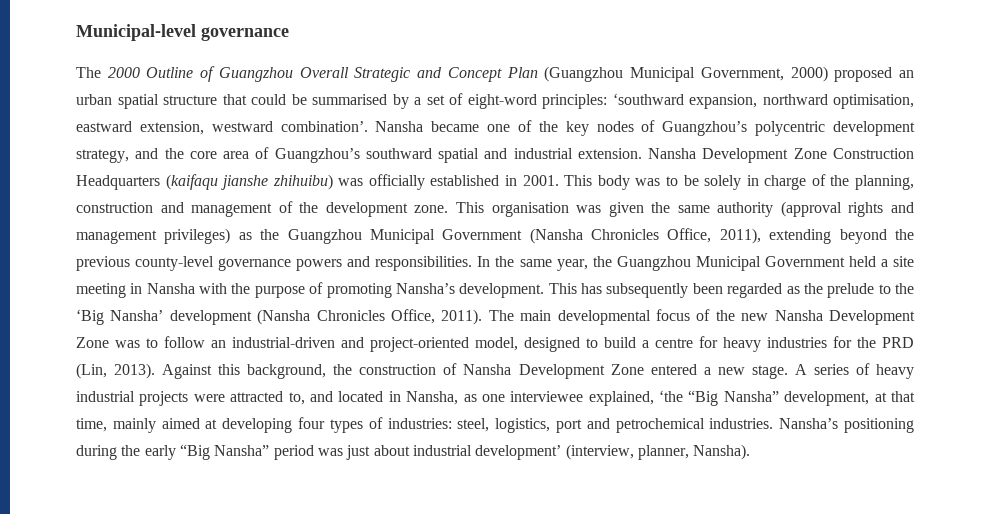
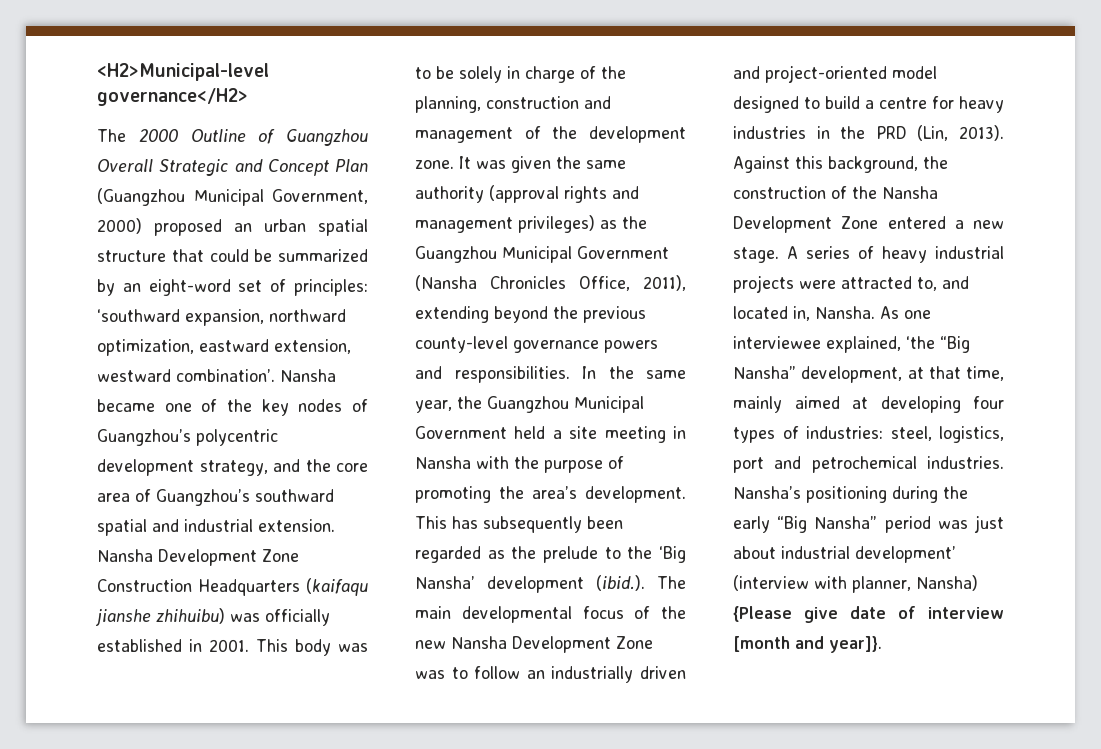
- Municipal-level governance
+ <H2>Municipal-level governance</H2>
- The 2000 Outline of Guangzhou Overall Strategic and Concept Plan (Guangzhou Municipal Government, 2000) proposed an urban spatial structure that could be summarised by a set of eight-word principles: ‘southward expansion, northward optimisation, eastward extension, westward combination’.
+ The 2000 Outline of Guangzhou Overall Strategic and Concept Plan (Guangzhou Municipal Government, 2000) proposed an urban spatial structure that could be summarized by an eight-word set of principles: ‘southward expansion, northward optimization, eastward extension, westward combination’.
- This organisation was given the same authority (approval rights and management privileges) as the Guangzhou Municipal Government (Nansha Chronicles Office, 2011), extending beyond the previous county-level governance powers and responsibilities.
+ It was given the same authority (approval rights and management privileges) as the Guangzhou Municipal Government (Nansha Chronicles Office, 2011), extending beyond the previous county-level governance powers and responsibilities.
- In the same year, the Guangzhou Municipal Government held a site meeting in Nansha with the purpose of promoting Nansha’s development.
+ In the same year, the Guangzhou Municipal Government held a site meeting in Nansha with the purpose of promoting the area’s development.
- This has subsequently been regarded as the prelude to the ‘Big Nansha’ development (Nansha Chronicles Office, 2011). The main developmental focus of the new Nansha Development Zone was to follow an industrial-driven and project-oriented model, designed to build a centre for heavy industries for the PRD (Lin, 2013).
+ This has subsequently been regarded as the prelude to the ‘Big Nansha’ development (ibid.). The main developmental focus of the new Nansha Development Zone was to follow an industrially driven and project-oriented model designed to build a centre for heavy industries in the PRD (Lin, 2013).
- Against this background, the construction of Nansha Development Zone entered a new stage.
+ Against this background, the construction of the Nansha Development Zone entered a new stage.
- A series of heavy industrial projects were attracted to, and located in Nansha, as one interviewee explained, ‘the “Big Nansha” development, at that time, mainly aimed at developing four types of industries: steel, logistics, port and petrochemical industries.
+ A series of heavy industrial projects were attracted to, and located in, Nansha. As one interviewee explained, ‘the “Big Nansha” development, at that time, mainly aimed at developing four types of industries: steel, logistics, port and petrochemical industries.
- Nansha’s positioning during the early “Big Nansha” period was just about industrial development’ (interview, planner, Nansha).
+ Nansha’s positioning during the early “Big Nansha” period was just about industrial development’ (interview with planner, Nansha) {Please give date of interview [month and year]}.

